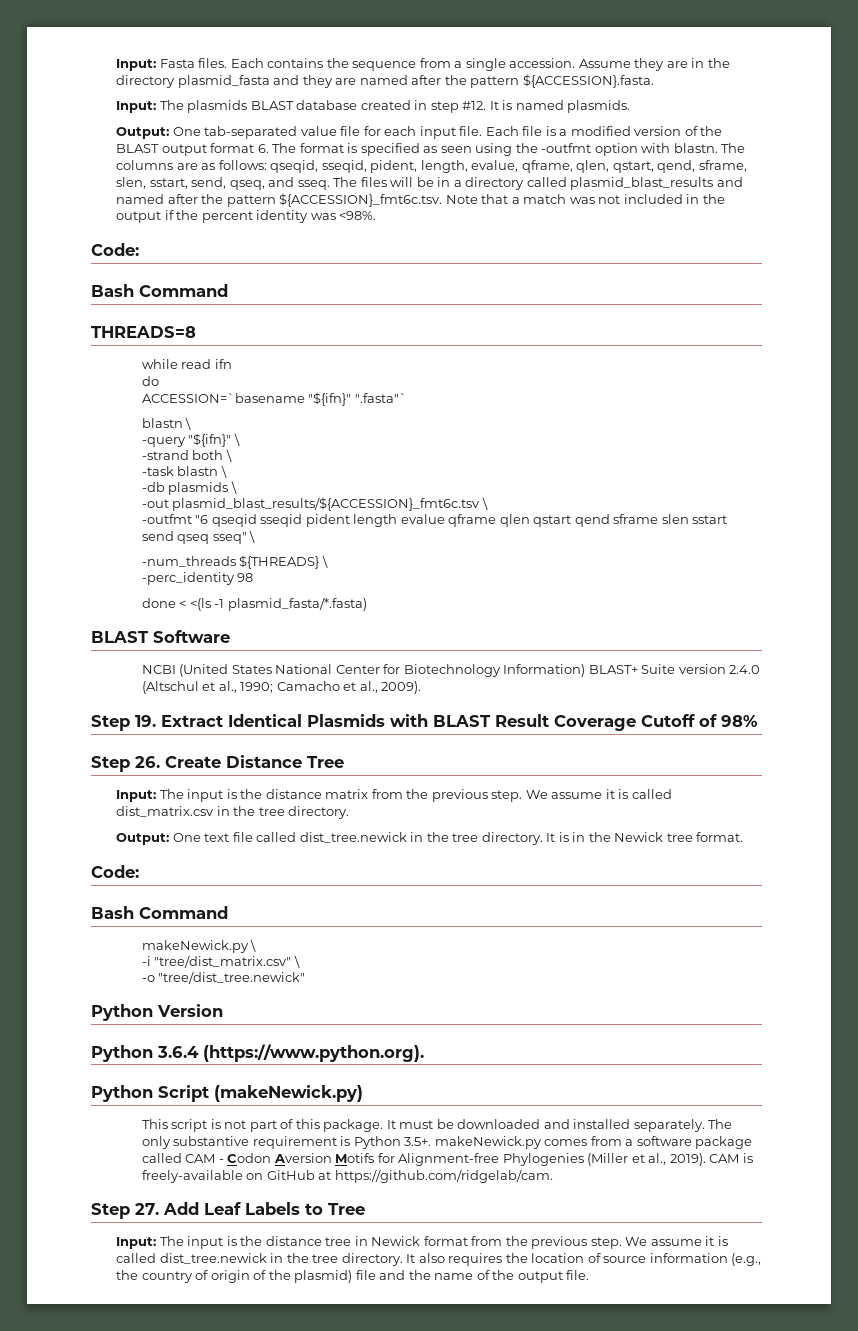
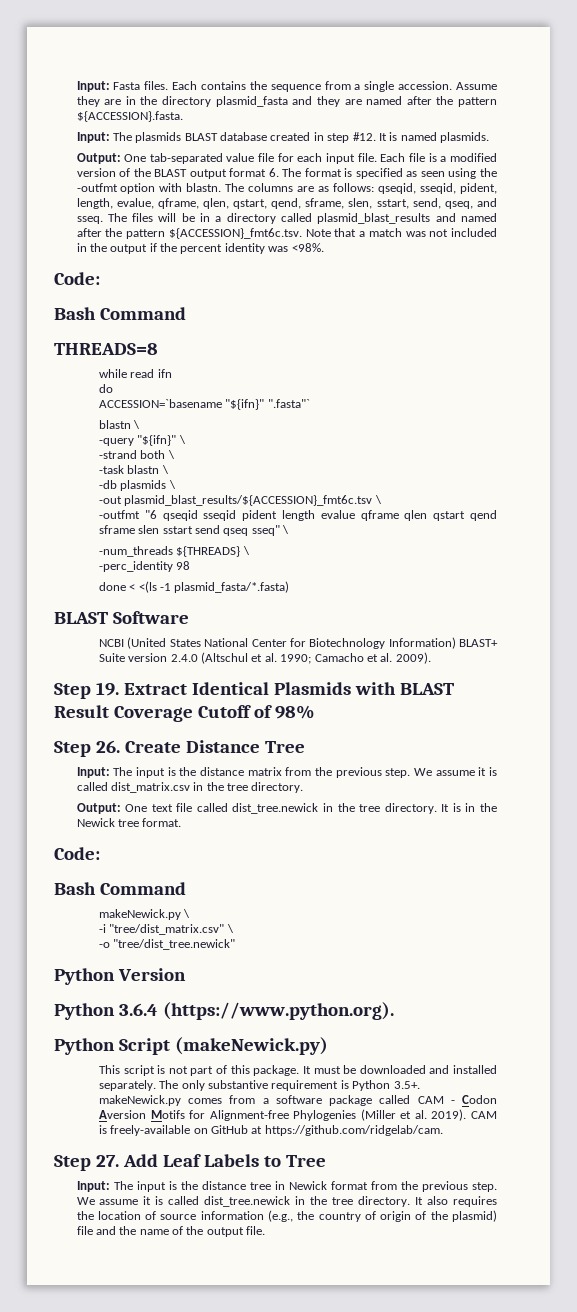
- NCBI (United States National Center for Biotechnology Information) BLAST+ Suite version 2.4.0 (Altschul et al., 1990; Camacho et al., 2009).
+ NCBI (United States National Center for Biotechnology Information) BLAST+ Suite version 2.4.0 (Altschul et al. 1990; Camacho et al. 2009).
- The only substantive requirement is Python 3.5+. makeNewick.py comes from a software package called CAM - Codon Aversion Motifs for Alignment-free Phylogenies (Miller et al., 2019).
+ The only substantive requirement is Python 3.5+. makeNewick.py comes from a software package called CAM - Codon Aversion Motifs for Alignment-free Phylogenies (Miller et al. 2019).

